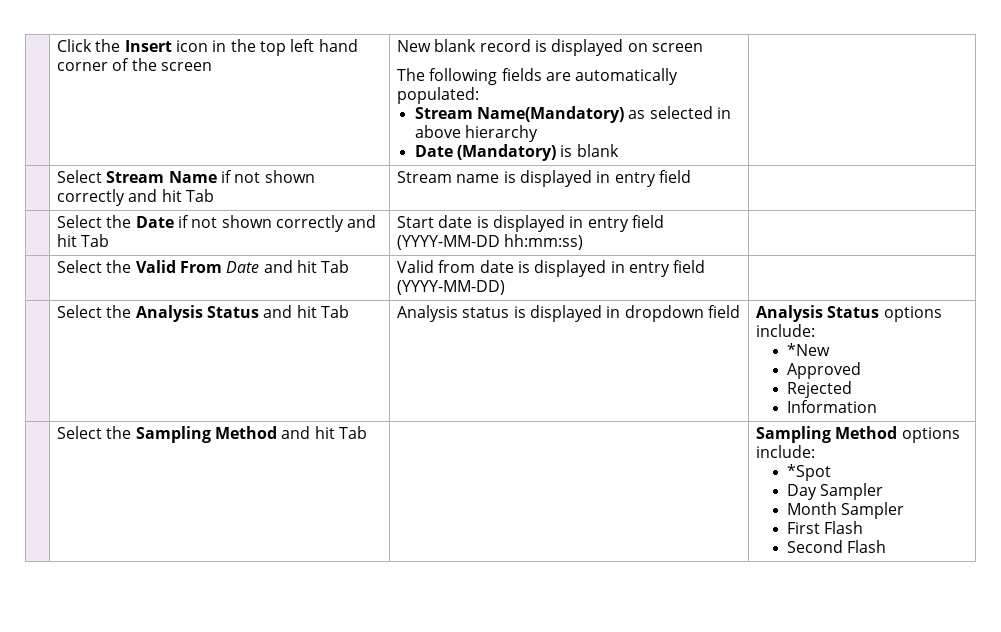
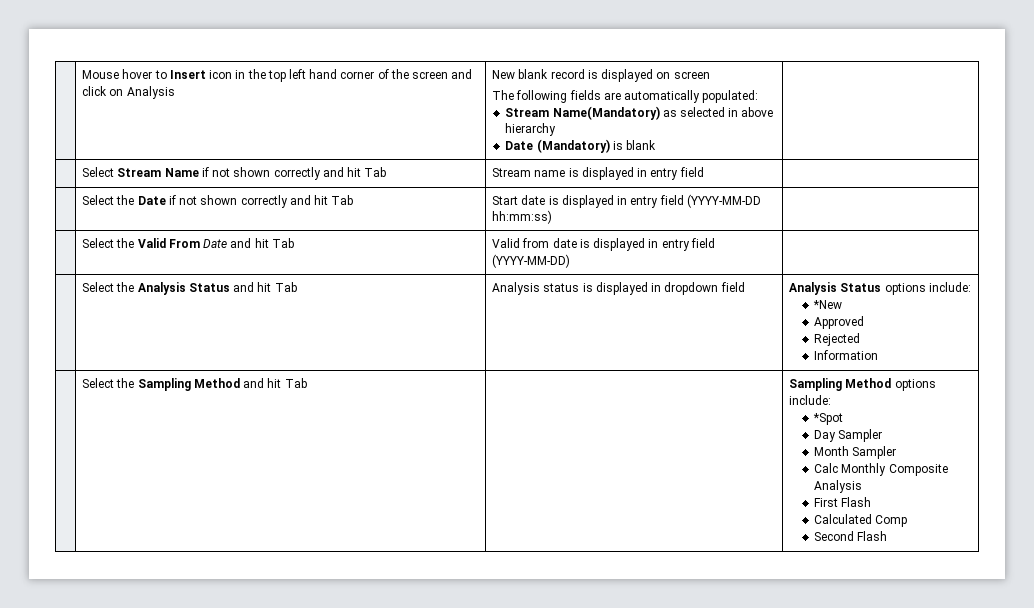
- Click the Insert icon in the top left hand corner of the screen
+ Mouse hover to Insert icon in the top left hand corner of the screen and click on Analysis
  | Select the Sampling Method and hit Tab | | Sampling Method options include:
  *Spot
  Day Sampler
  Month Sampler
+ Calc Monthly Composite Analysis
  First Flash
+ Calculated Comp

